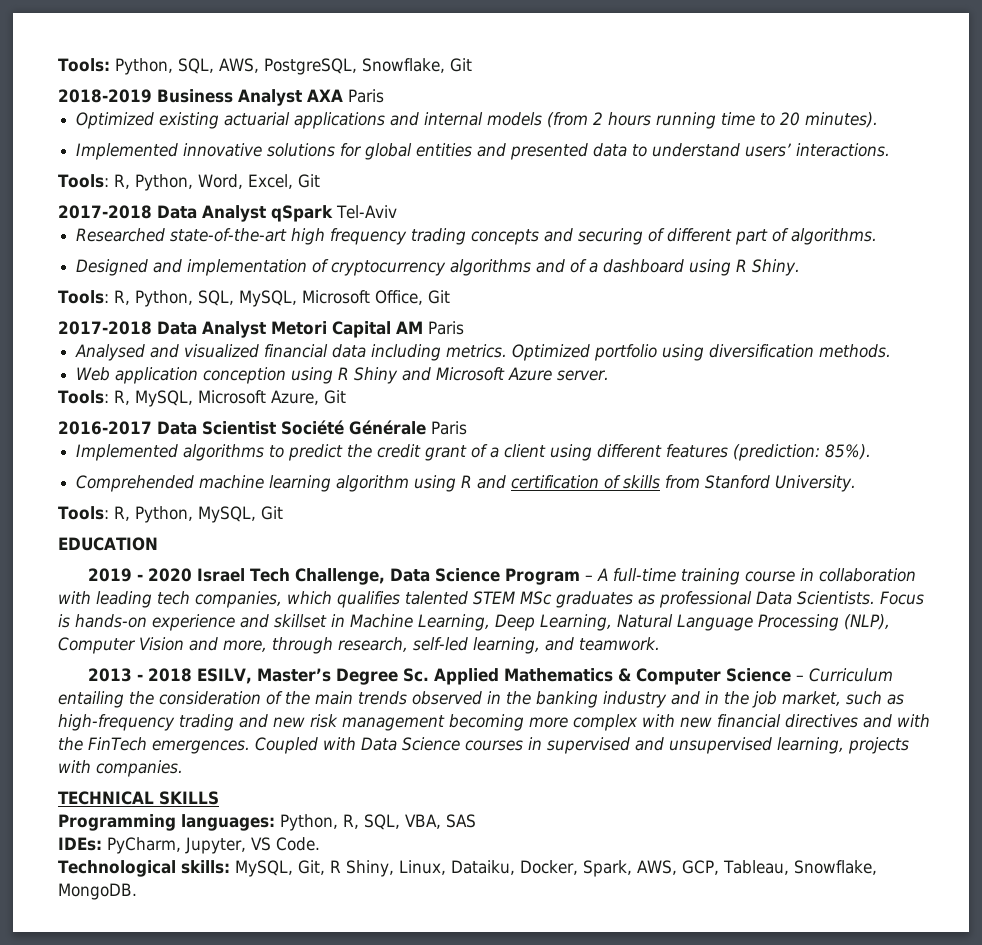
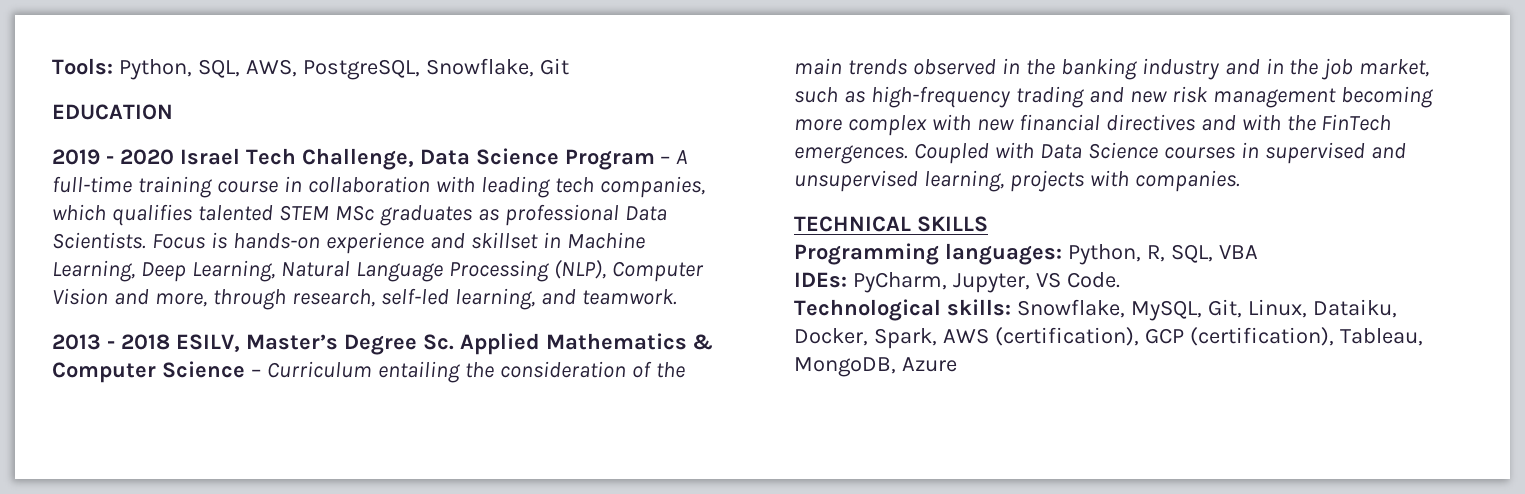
- 2018-2019 Business Analyst AXA Paris
- Optimized existing actuarial applications and internal models (from 2 hours running time to 20 minutes).
- Implemented innovative solutions for global entities and presented data to understand users’ interactions.
- Tools: R, Python, Word, Excel, Git
- 2017-2018 Data Analyst qSpark Tel-Aviv
- Researched state-of-the-art high frequency trading concepts and securing of different part of algorithms.
- Designed and implementation of cryptocurrency algorithms and of a dashboard using R Shiny.
- Tools: R, Python, SQL, MySQL, Microsoft Office, Git
- 2017-2018 Data Analyst Metori Capital AM Paris
- Analysed and visualized financial data including metrics. Optimized portfolio using diversification methods.
- Web application conception using R Shiny and Microsoft Azure server.
- Tools: R, MySQL, Microsoft Azure, Git
- 2016-2017 Data Scientist Société Générale Paris
- Implemented algorithms to predict the credit grant of a client using different features (prediction: 85%).
- Comprehended machine learning algorithm using R and certification of skills from Stanford University.
- Tools: R, Python, MySQL, Git
- Programming languages: Python, R, SQL, VBA, SAS
+ Programming languages: Python, R, SQL, VBA
- Technological skills: MySQL, Git, R Shiny, Linux, Dataiku, Docker, Spark, AWS, GCP, Tableau, Snowflake, MongoDB.
+ Technological skills: Snowflake, MySQL, Git, Linux, Dataiku, Docker, Spark, AWS (certification), GCP (certification), Tableau, MongoDB, Azure

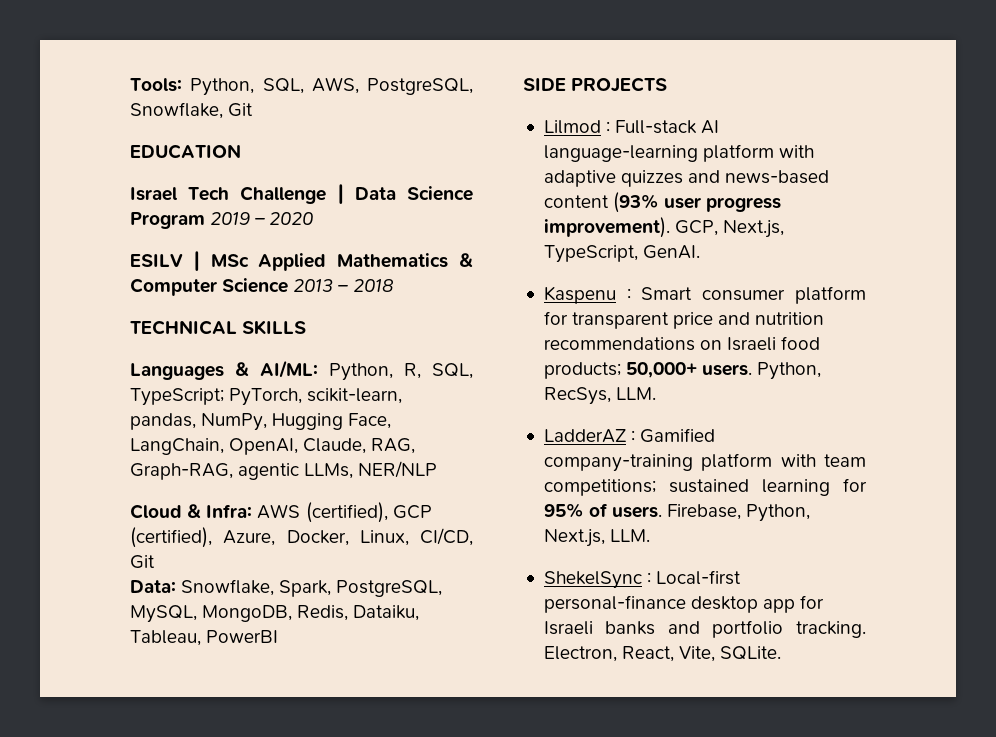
- 2019 - 2020 Israel Tech Challenge, Data Science Program – A full-time training course in collaboration with leading tech companies, which qualifies talented STEM MSc graduates as professional Data Scientists. Focus is hands-on experience and skillset in Machine Learning, Deep Learning, Natural Language Processing (NLP), Computer Vision and more, through research, self-led learning, and teamwork.
- 2013 - 2018 ESILV, Master’s Degree Sc. Applied Mathematics & Computer Science – Curriculum entailing the consideration of the main trends observed in the banking industry and in the job market, such as high-frequency trading and new risk management becoming more complex with new financial directives and with the FinTech emergences. Coupled with Data Science courses in supervised and unsupervised learning, projects with companies.
+ Israel Tech Challenge | Data Science Program 2019 – 2020
+ ESILV | MSc Applied Mathematics & Computer Science 2013 – 2018
  TECHNICAL SKILLS
- Programming languages: Python, R, SQL, VBA
- IDEs: PyCharm, Jupyter, VS Code.
- Technological skills: Snowflake, MySQL, Git, Linux, Dataiku, Docker, Spark, AWS (certification), GCP (certification), Tableau, MongoDB, Azure
+ Languages & AI/ML: Python, R, SQL, TypeScript; PyTorch, scikit-learn, pandas, NumPy, Hugging Face, LangChain, OpenAI, Claude, RAG, Graph-RAG, agentic LLMs, NER/NLP
+ Cloud & Infra: AWS (certified), GCP (certified), Azure, Docker, Linux, CI/CD, Git
+ Data: Snowflake, Spark, PostgreSQL, MySQL, MongoDB, Redis, Dataiku, Tableau, PowerBI
+ SIDE PROJECTS
+ Lilmod : Full-stack AI language-learning platform with adaptive quizzes and news-based content (93% user progress improvement). GCP, Next.js, TypeScript, GenAI.
+ Kaspenu : Smart consumer platform for transparent price and nutrition recommendations on Israeli food products; 50,000+ users. Python, RecSys, LLM.
+ LadderAZ : Gamified company-training platform with team competitions; sustained learning for 95% of users. Firebase, Python, Next.js, LLM.
+ ShekelSync : Local-first personal-finance desktop app for Israeli banks and portfolio tracking. Electron, React, Vite, SQLite.

